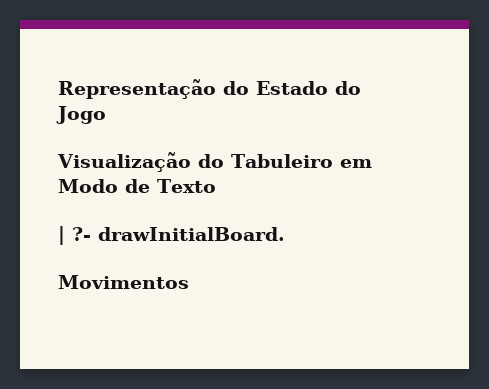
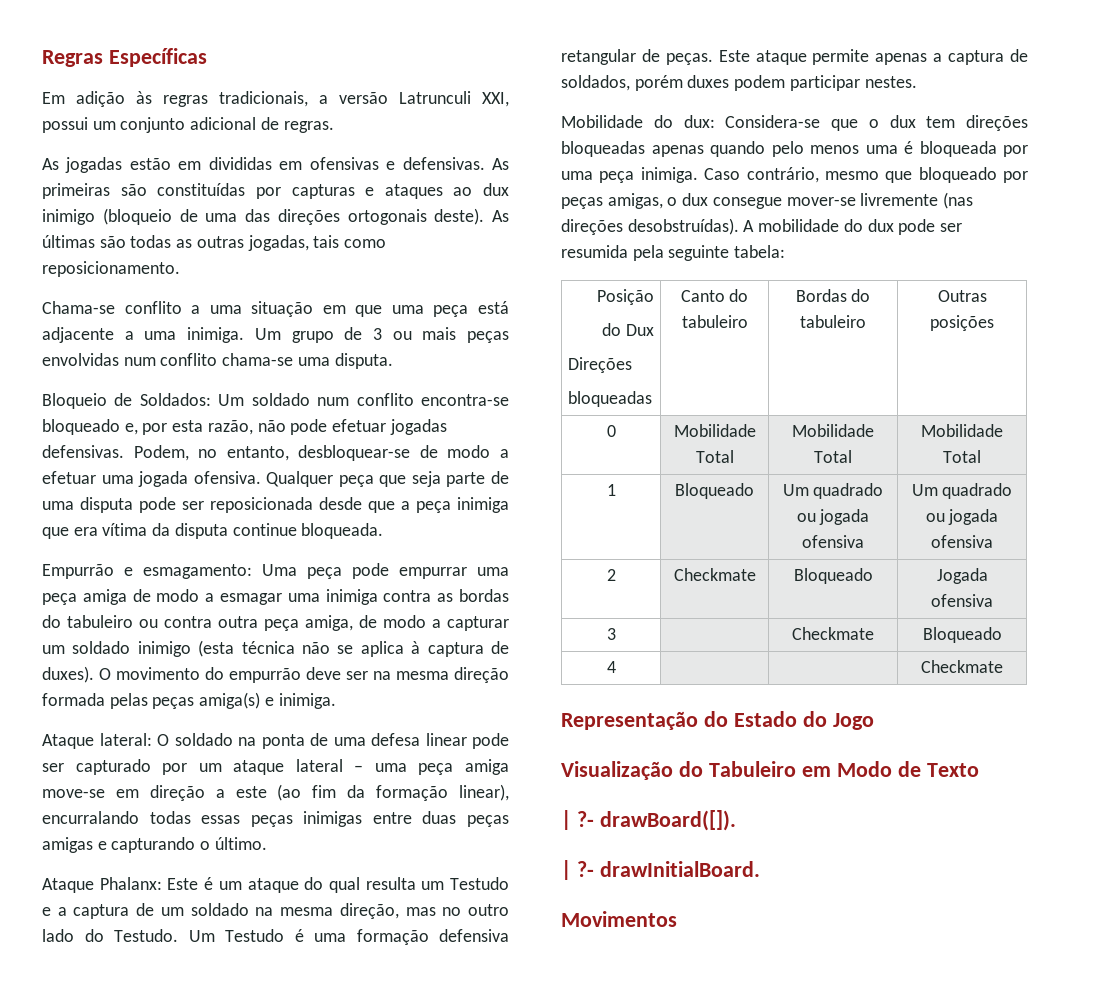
+ Regras Específicas
+ Em adição às regras tradicionais, a versão Latrunculi XXI, possui um conjunto adicional de regras.
+ As jogadas estão em divididas em ofensivas e defensivas. As primeiras são constituídas por capturas e ataques ao dux inimigo (bloqueio de uma das direções ortogonais deste). As últimas são todas as outras jogadas, tais como reposicionamento.
+ Chama-se conflito a uma situação em que uma peça está adjacente a uma inimiga. Um grupo de 3 ou mais peças envolvidas num conflito chama-se uma disputa.
+ Bloqueio de Soldados: Um soldado num conflito encontra-se bloqueado e, por esta razão, não pode efetuar jogadas defensivas. Podem, no entanto, desbloquear-se de modo a efetuar uma jogada ofensiva. Qualquer peça que seja parte de uma disputa pode ser reposicionada desde que a peça inimiga que era vítima da disputa continue bloqueada.
+ Empurrão e esmagamento: Uma peça pode empurrar uma peça amiga de modo a esmagar uma inimiga contra as bordas do tabuleiro ou contra outra peça amiga, de modo a capturar um soldado inimigo (esta técnica não se aplica à captura de duxes). O movimento do empurrão deve ser na mesma direção formada pelas peças amiga(s) e inimiga.
+ Ataque lateral: O soldado na ponta de uma defesa linear pode ser capturado por um ataque lateral – uma peça amiga move-se em direção a este (ao fim da formação linear), encurralando todas essas peças inimigas entre duas peças amigas e capturando o último.
+ Ataque Phalanx: Este é um ataque do qual resulta um Testudo e a captura de um soldado na mesma direção, mas no outro lado do Testudo. Um Testudo é uma formação defensiva retangular de peças. Este ataque permite apenas a captura de soldados, porém duxes podem participar nestes.
+ Mobilidade do dux: Considera-se que o dux tem direções bloqueadas apenas quando pelo menos uma é bloqueada por uma peça inimiga. Caso contrário, mesmo que bloqueado por peças amigas, o dux consegue mover-se livremente (nas direções desobstruídas). A mobilidade do dux pode ser resumida pela seguinte tabela:
+ Posição
+ do Dux
+ Direções
+ bloqueadas | Canto do tabuleiro | Bordas do tabuleiro | Outras posições
+ 0 | Mobilidade Total | Mobilidade Total | Mobilidade Total
+ 1 | Bloqueado | Um quadrado ou jogada ofensiva | Um quadrado ou jogada ofensiva
+ 2 | Checkmate | Bloqueado | Jogada ofensiva
+ 3 | | Checkmate | Bloqueado
+ 4 | | | Checkmate
+ | ?- drawBoard([]).

